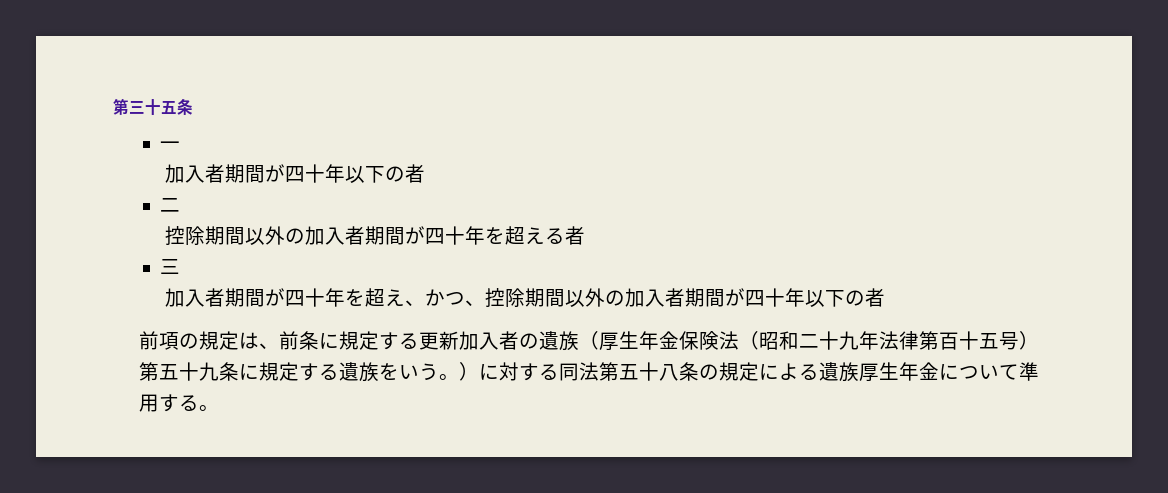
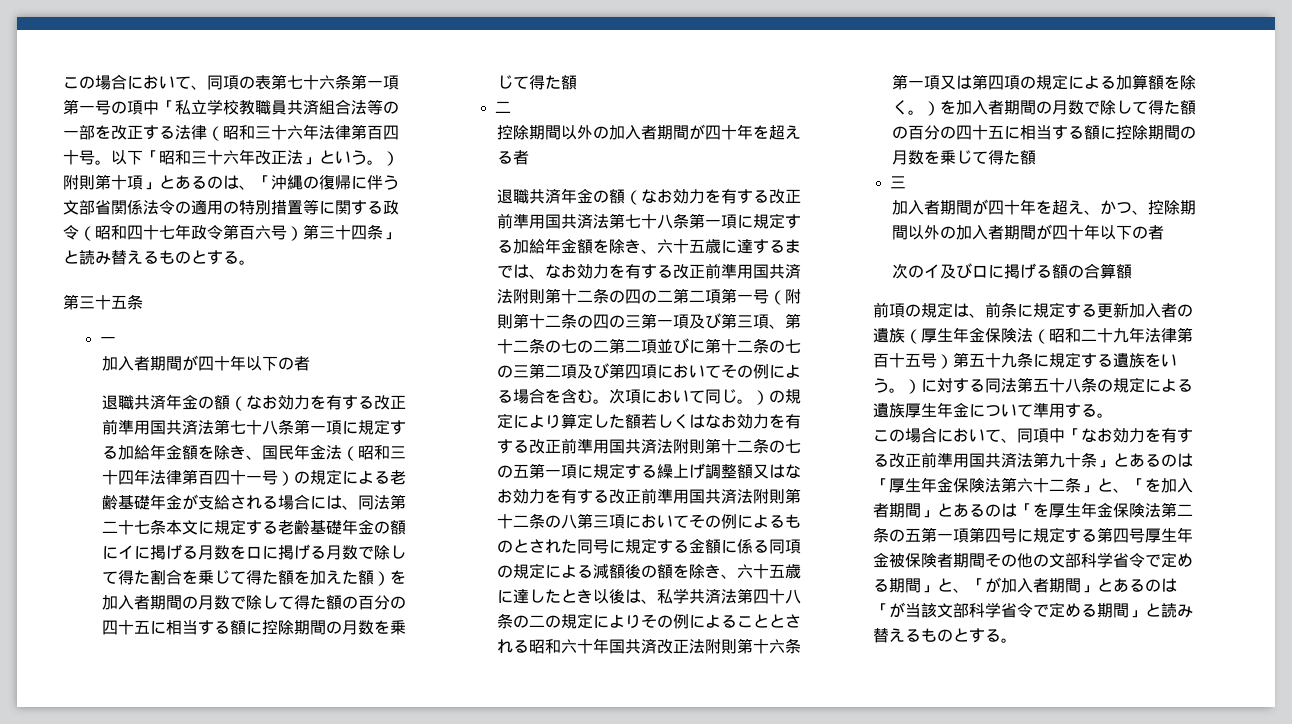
+ この場合において、同項の表第七十六条第一項第一号の項中「私立学校教職員共済組合法等の一部を改正する法律（昭和三十六年法律第百四十号。以下「昭和三十六年改正法」という。）附則第十項」とあるのは、「沖縄の復帰に伴う文部省関係法令の適用の特別措置等に関する政令（昭和四十七年政令第百六号）第三十四条」と読み替えるものとする。
+ 退職共済年金の額（なお効力を有する改正前準用国共済法第七十八条第一項に規定する加給年金額を除き、国民年金法（昭和三十四年法律第百四十一号）の規定による老齢基礎年金が支給される場合には、同法第二十七条本文に規定する老齢基礎年金の額にイに掲げる月数をロに掲げる月数で除して得た割合を乗じて得た額を加えた額）を加入者期間の月数で除して得た額の百分の四十五に相当する額に控除期間の月数を乗じて得た額
+ 退職共済年金の額（なお効力を有する改正前準用国共済法第七十八条第一項に規定する加給年金額を除き、六十五歳に達するまでは、なお効力を有する改正前準用国共済法附則第十二条の四の二第二項第一号（附則第十二条の四の三第一項及び第三項、第十二条の七の二第二項並びに第十二条の七の三第二項及び第四項においてその例による場合を含む。次項において同じ。）の規定により算定した額若しくはなお効力を有する改正前準用国共済法附則第十二条の七の五第一項に規定する繰上げ調整額又はなお効力を有する改正前準用国共済法附則第十二条の八第三項においてその例によるものとされた同号に規定する金額に係る同項の規定による減額後の額を除き、六十五歳に達したとき以後は、私学共済法第四十八条の二の規定によりその例によることとされる昭和六十年国共済改正法附則第十六条第一項又は第四項の規定による加算額を除く。）を加入者期間の月数で除して得た額の百分の四十五に相当する額に控除期間の月数を乗じて得た額
+ 次のイ及びロに掲げる額の合算額
+ この場合において、同項中「なお効力を有する改正前準用国共済法第九十条」とあるのは「厚生年金保険法第六十二条」と、「を加入者期間」とあるのは「を厚生年金保険法第二条の五第一項第四号に規定する第四号厚生年金被保険者期間その他の文部科学省令で定める期間」と、「が加入者期間」とあるのは「が当該文部科学省令で定める期間」と読み替えるものとする。

